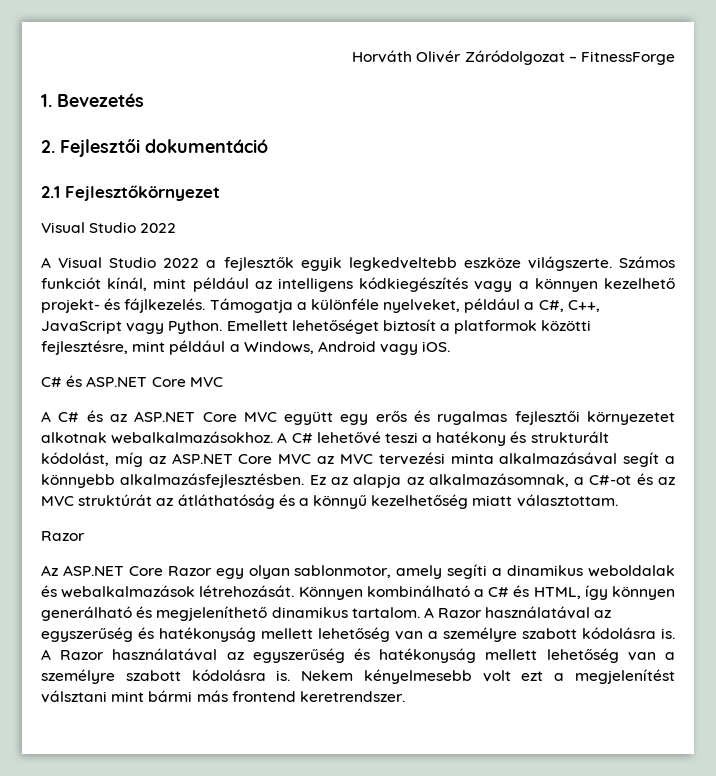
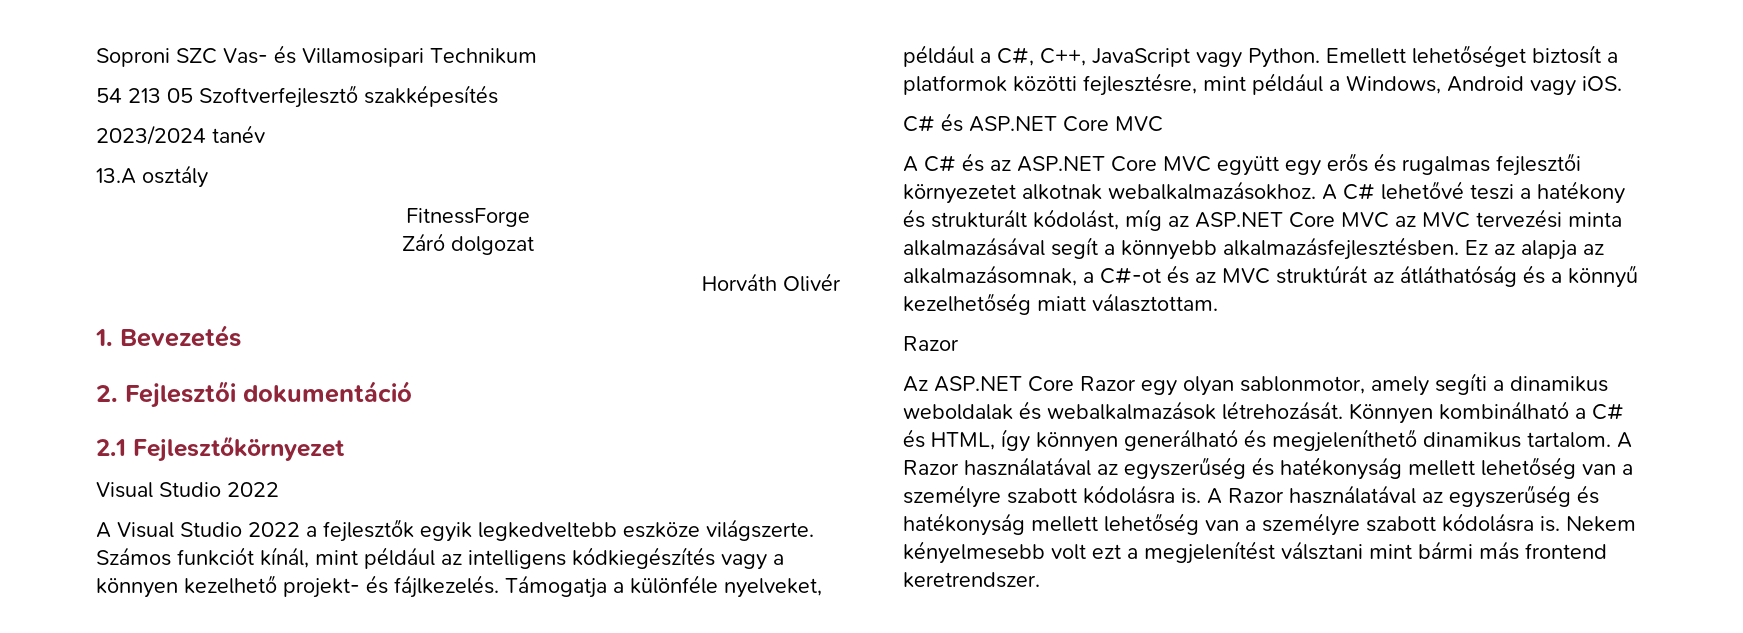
+ Soproni SZC Vas- és Villamosipari Technikum
+ 54 213 05 Szoftverfejlesztő szakképesítés
+ 2023/2024 tanév
+ 13.A osztály
+ FitnessForge
+ Záró dolgozat
- Horváth Olivér Záródolgozat – FitnessForge
+ Horváth Olivér

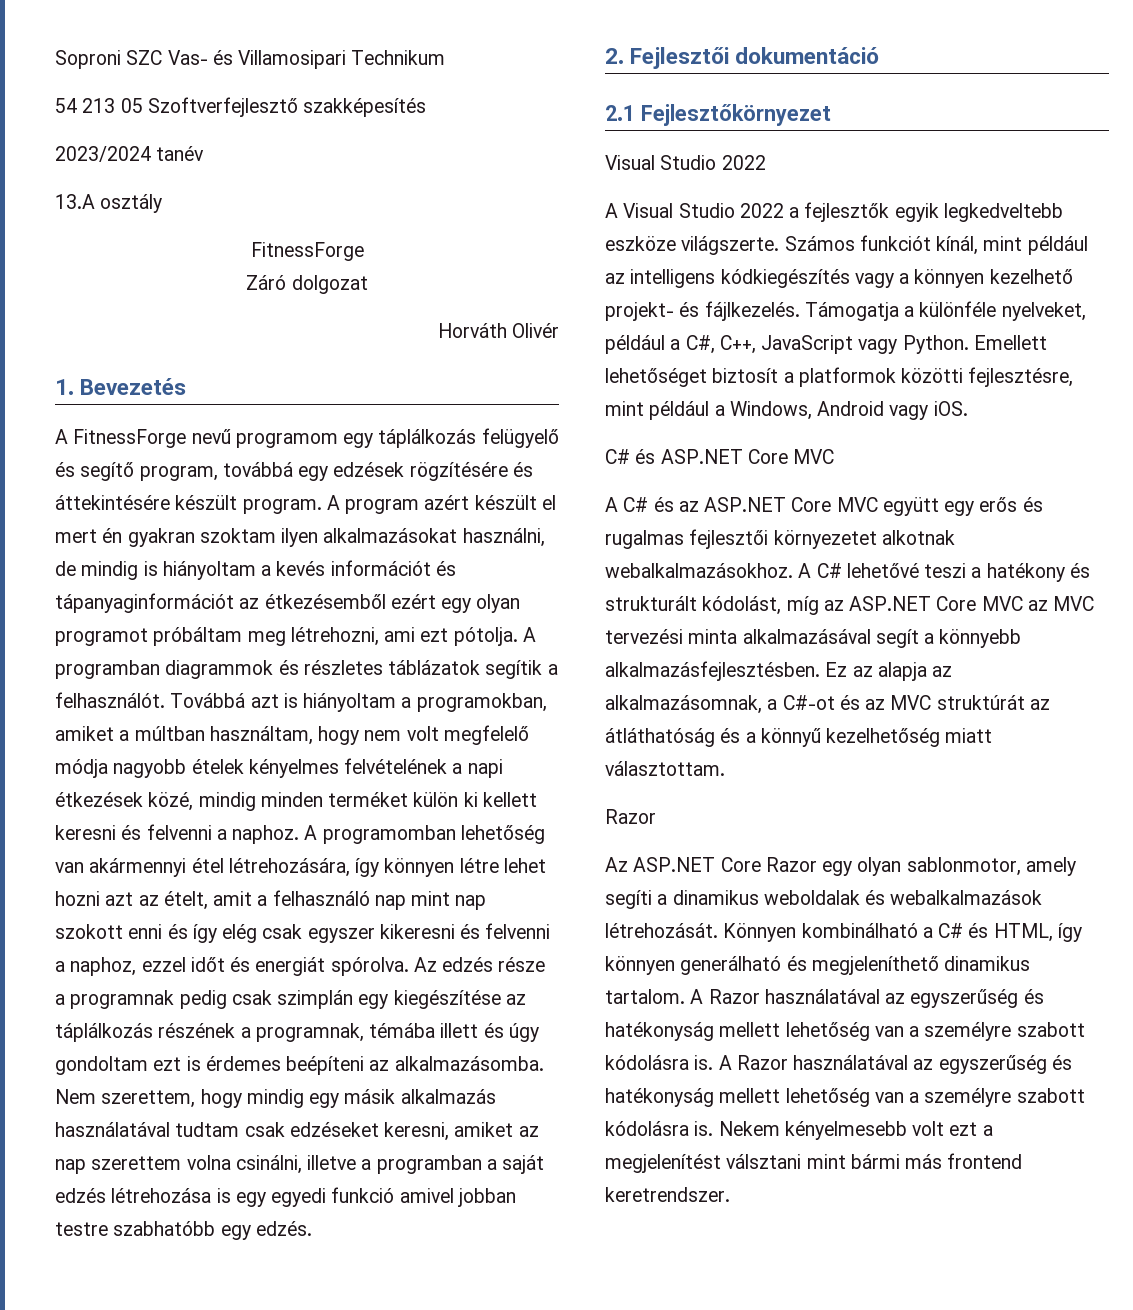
+ A FitnessForge nevű programom egy táplálkozás felügyelő és segítő program, továbbá egy edzések rögzítésére és áttekintésére készült program. A program azért készült el mert én gyakran szoktam ilyen alkalmazásokat használni, de mindig is hiányoltam a kevés információt és tápanyaginformációt az étkezésemből ezért egy olyan programot próbáltam meg létrehozni, ami ezt pótolja. A programban diagrammok és részletes táblázatok segítik a felhasználót. Továbbá azt is hiányoltam a programokban, amiket a múltban használtam, hogy nem volt megfelelő módja nagyobb ételek kényelmes felvételének a napi étkezések közé, mindig minden terméket külön ki kellett keresni és felvenni a naphoz. A programomban lehetőség van akármennyi étel létrehozására, így könnyen létre lehet hozni azt az ételt, amit a felhasználó nap mint nap szokott enni és így elég csak egyszer kikeresni és felvenni a naphoz, ezzel időt és energiát spórolva. Az edzés része a programnak pedig csak szimplán egy kiegészítése az táplálkozás részének a programnak, témába illett és úgy gondoltam ezt is érdemes beépíteni az alkalmazásomba. Nem szerettem, hogy mindig egy másik alkalmazás használatával tudtam csak edzéseket keresni, amiket az nap szerettem volna csinálni, illetve a programban a saját edzés létrehozása is egy egyedi funkció amivel jobban testre szabhatóbb egy edzés.

